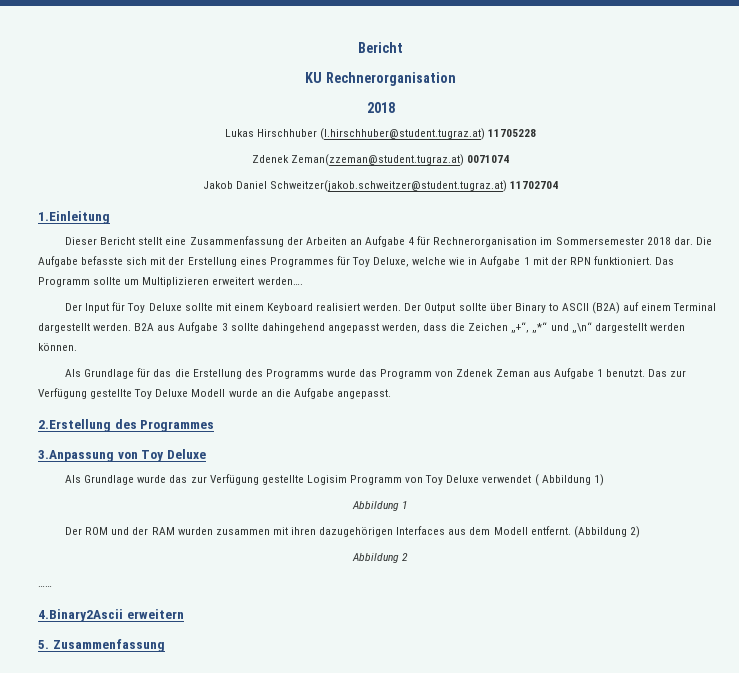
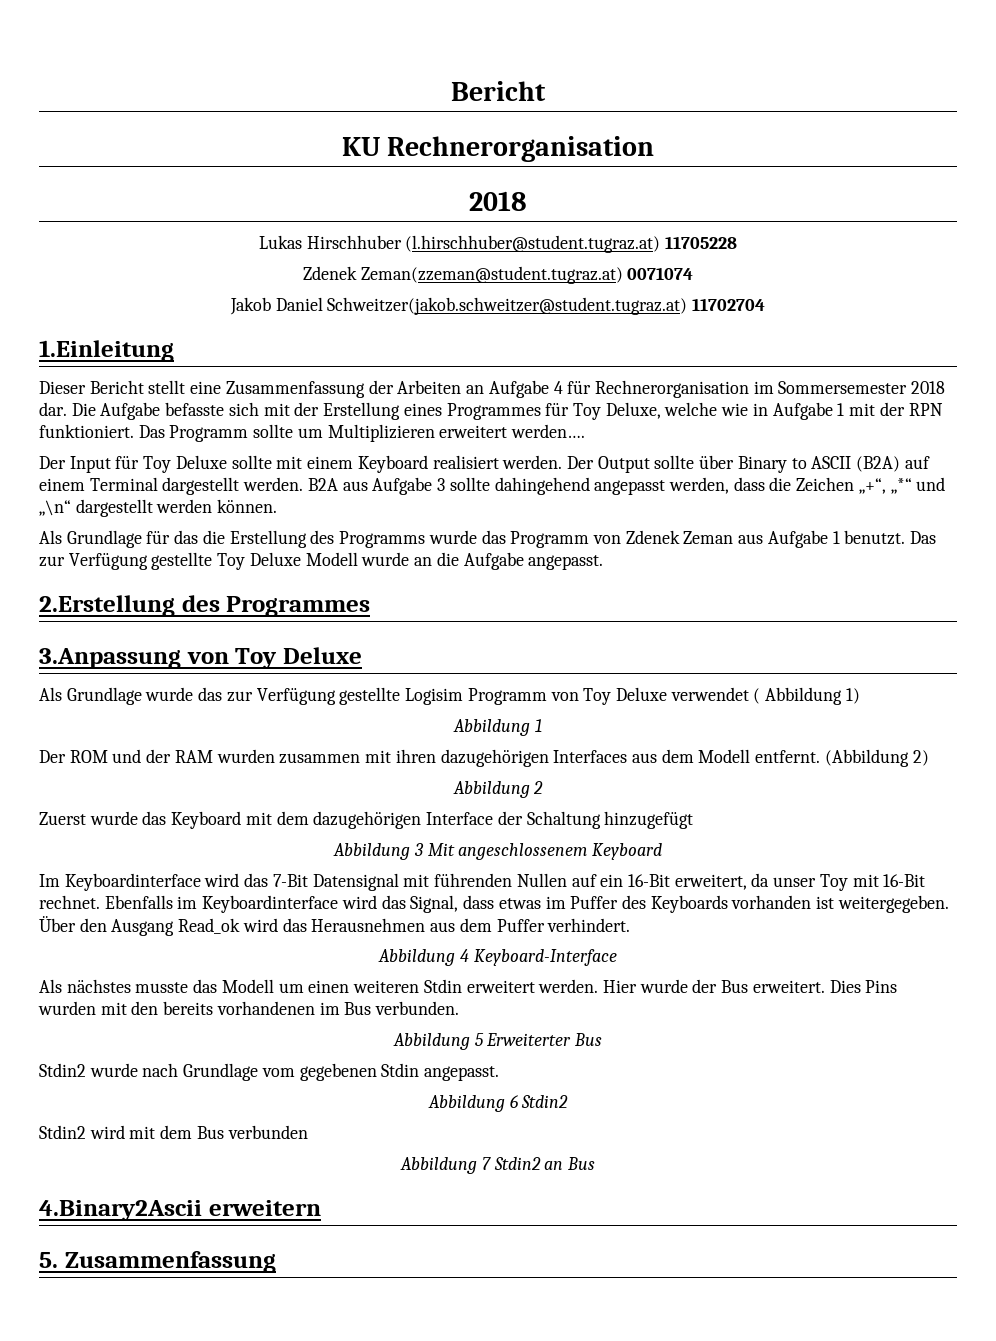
- ……
+ Zuerst wurde das Keyboard mit dem dazugehörigen Interface der Schaltung hinzugefügt
+ Abbildung 3 Mit angeschlossenem Keyboard
+ Im Keyboardinterface wird das 7-Bit Datensignal mit führenden Nullen auf ein 16-Bit erweitert, da unser Toy mit 16-Bit rechnet. Ebenfalls im Keyboardinterface wird das Signal, dass etwas im Puffer des Keyboards vorhanden ist weitergegeben. Über den Ausgang Read_ok wird das Herausnehmen aus dem Puffer verhindert.
+ Abbildung 4 Keyboard-Interface
+ Als nächstes musste das Modell um einen weiteren Stdin erweitert werden. Hier wurde der Bus erweitert. Dies Pins wurden mit den bereits vorhandenen im Bus verbunden.
+ Abbildung 5 Erweiterter Bus
+ Stdin2 wurde nach Grundlage vom gegebenen Stdin angepasst.
+ Abbildung 6 Stdin2
+ Stdin2 wird mit dem Bus verbunden
+ Abbildung 7 Stdin2 an Bus

